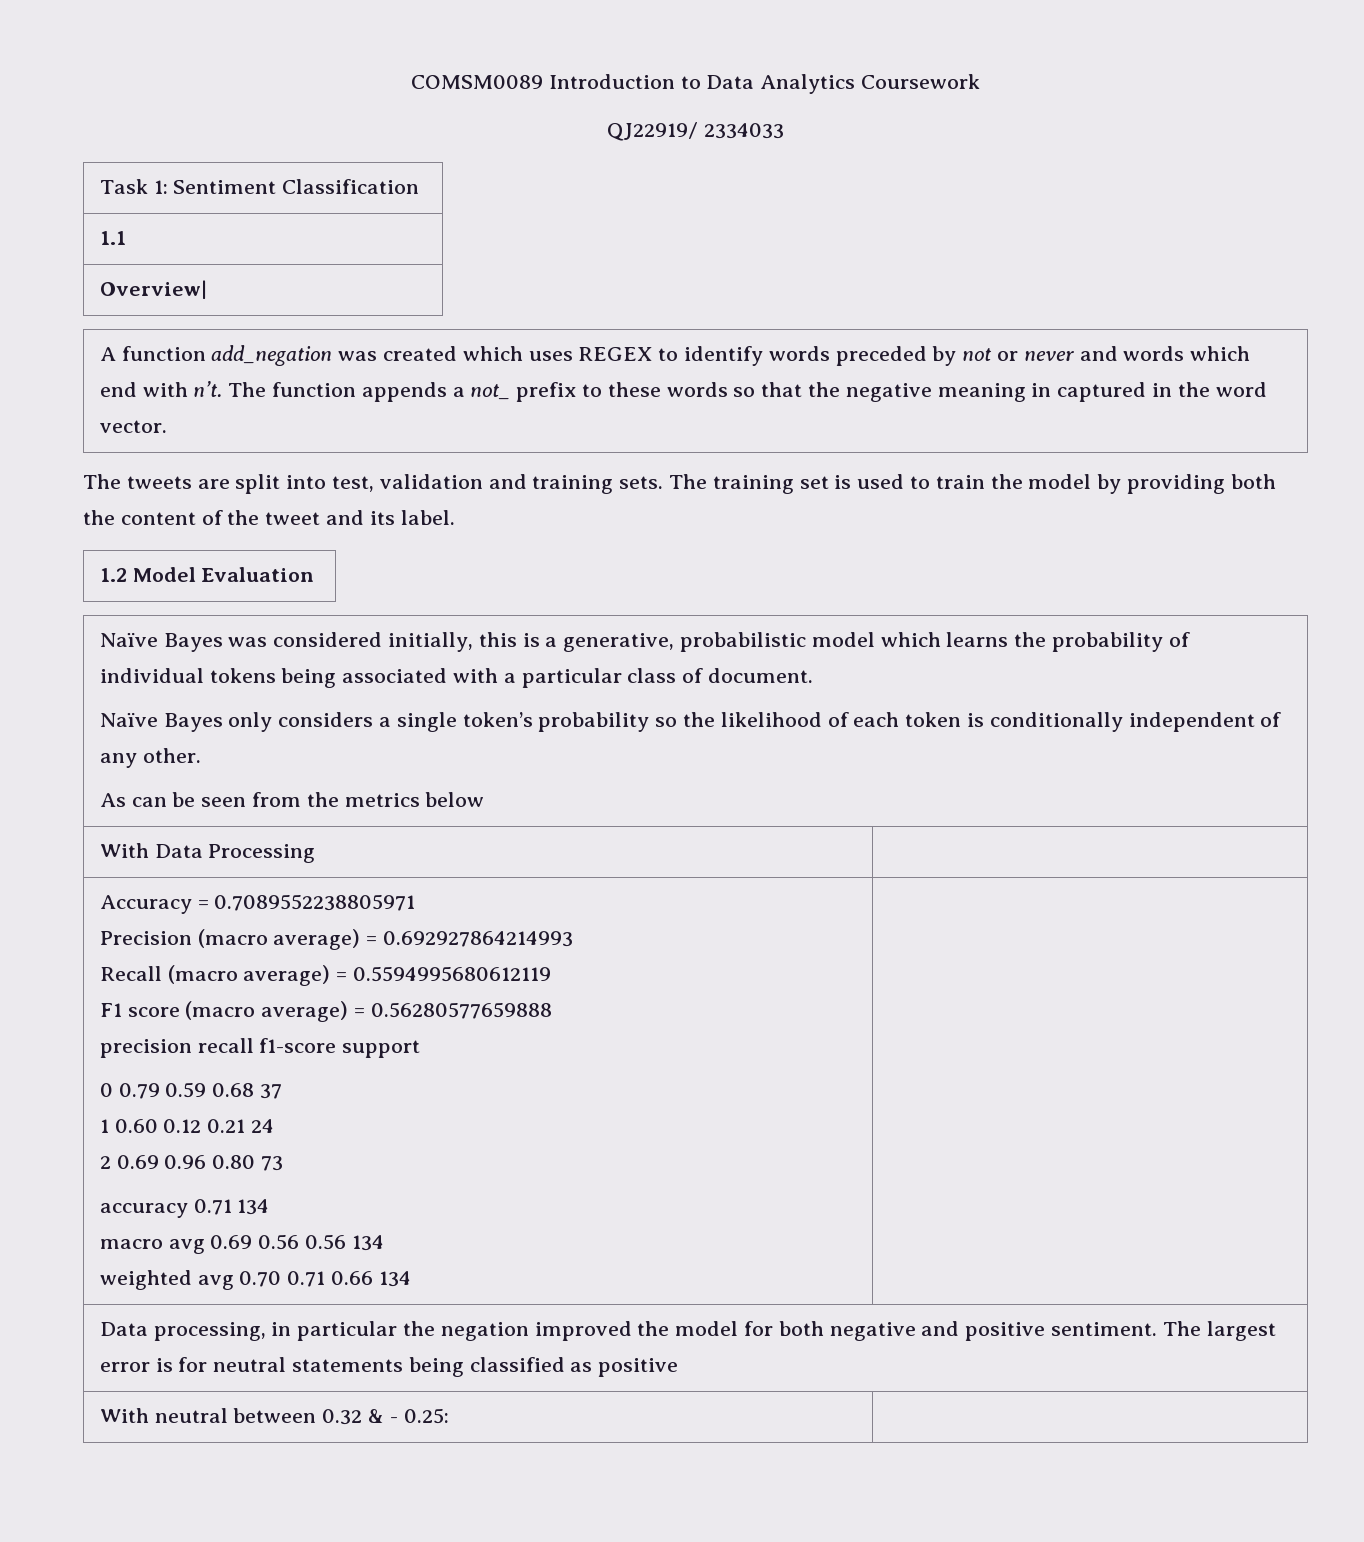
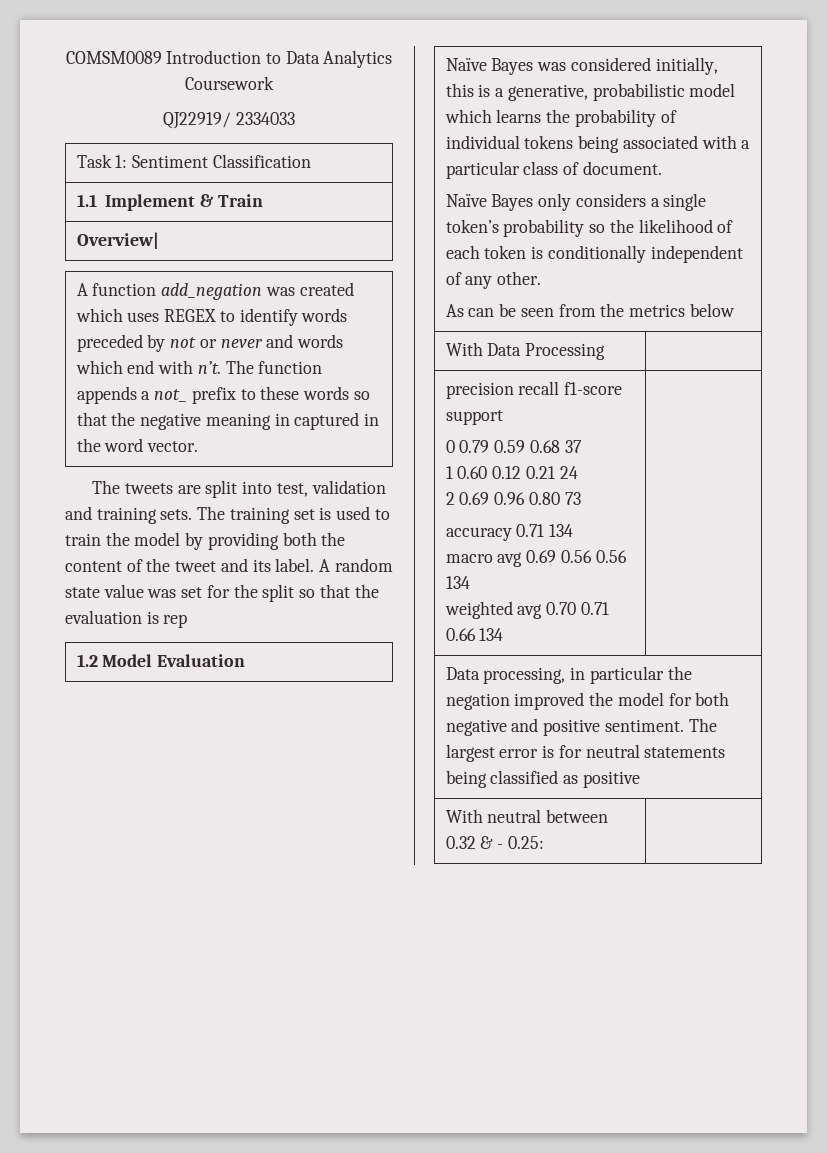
- 1.1
+ 1.1 Implement & Train
+ A random state value was set for the split so that the evaluation is rep
- Accuracy = 0.7089552238805971
- Precision (macro average) = 0.692927864214993
- Recall (macro average) = 0.5594995680612119
- F1 score (macro average) = 0.56280577659888

